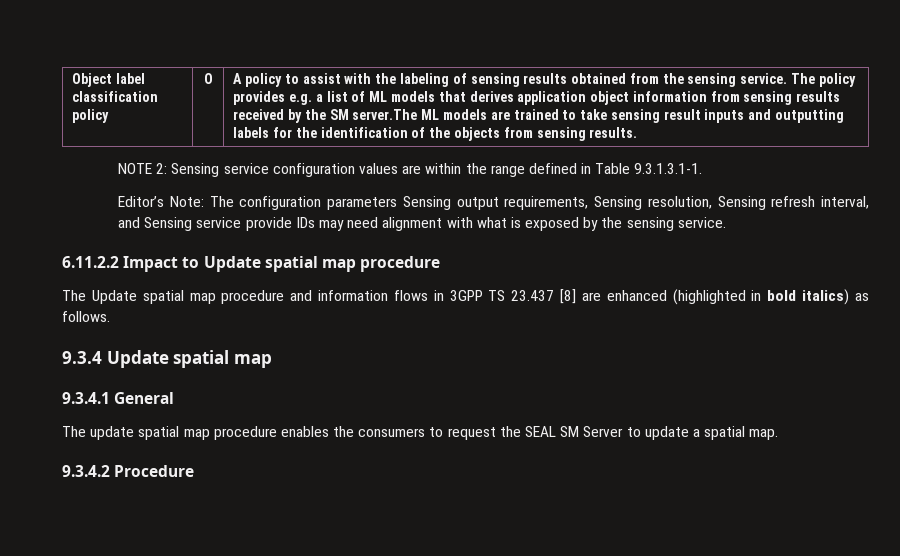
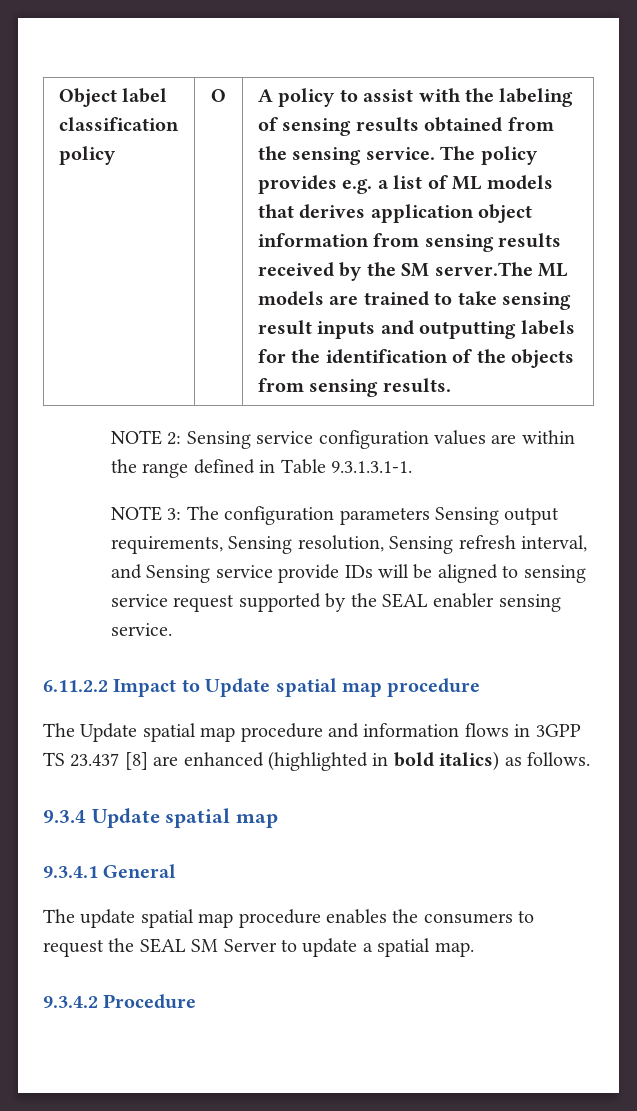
- Editor’s Note: The configuration parameters Sensing output requirements, Sensing resolution, Sensing refresh interval, and Sensing service provide IDs may need alignment with what is exposed by the sensing service.
+ NOTE 3: The configuration parameters Sensing output requirements, Sensing resolution, Sensing refresh interval, and Sensing service provide IDs will be aligned to sensing service request supported by the SEAL enabler sensing service.

